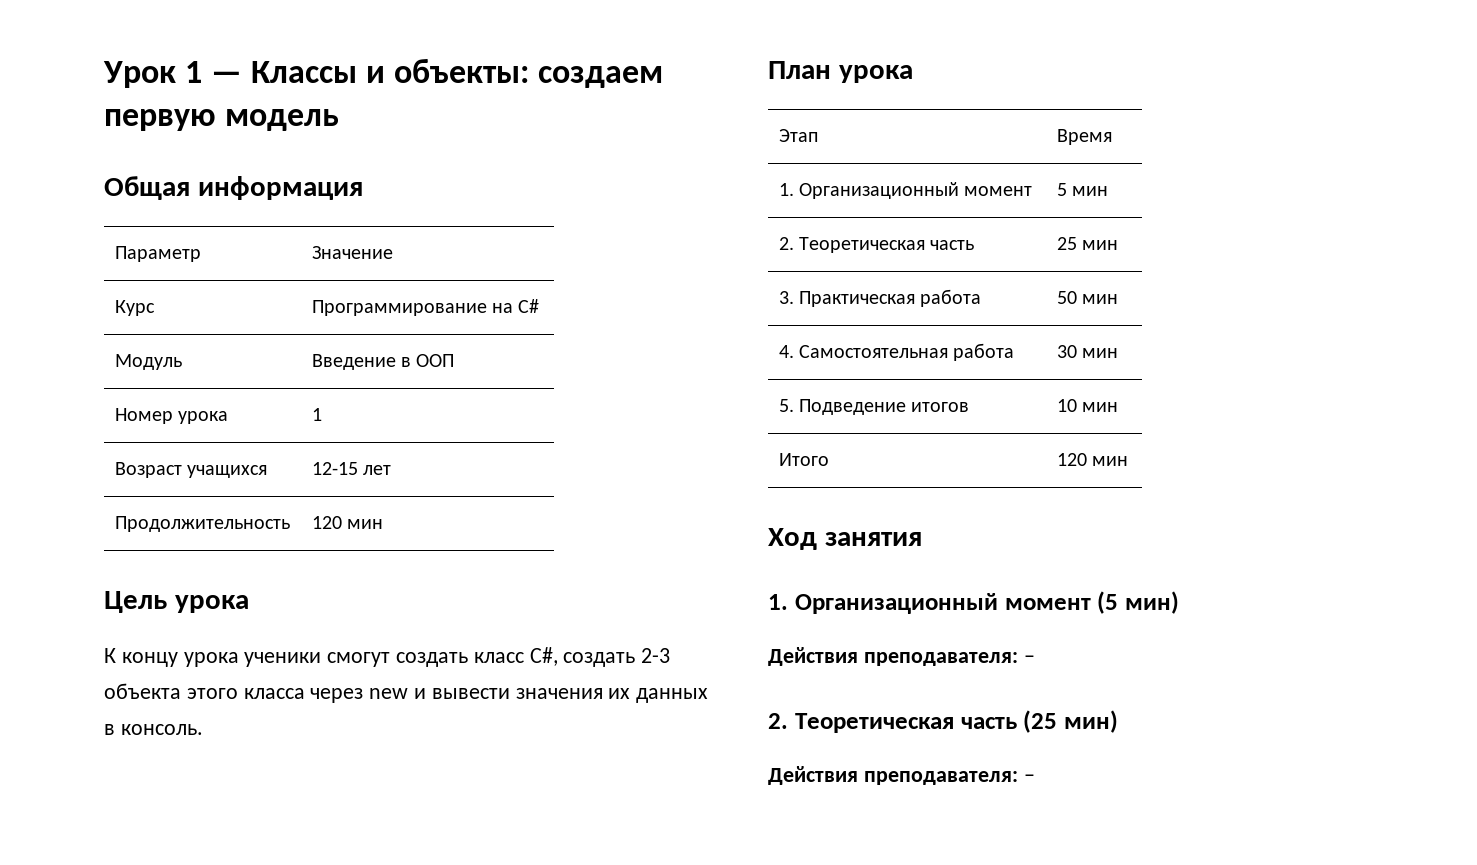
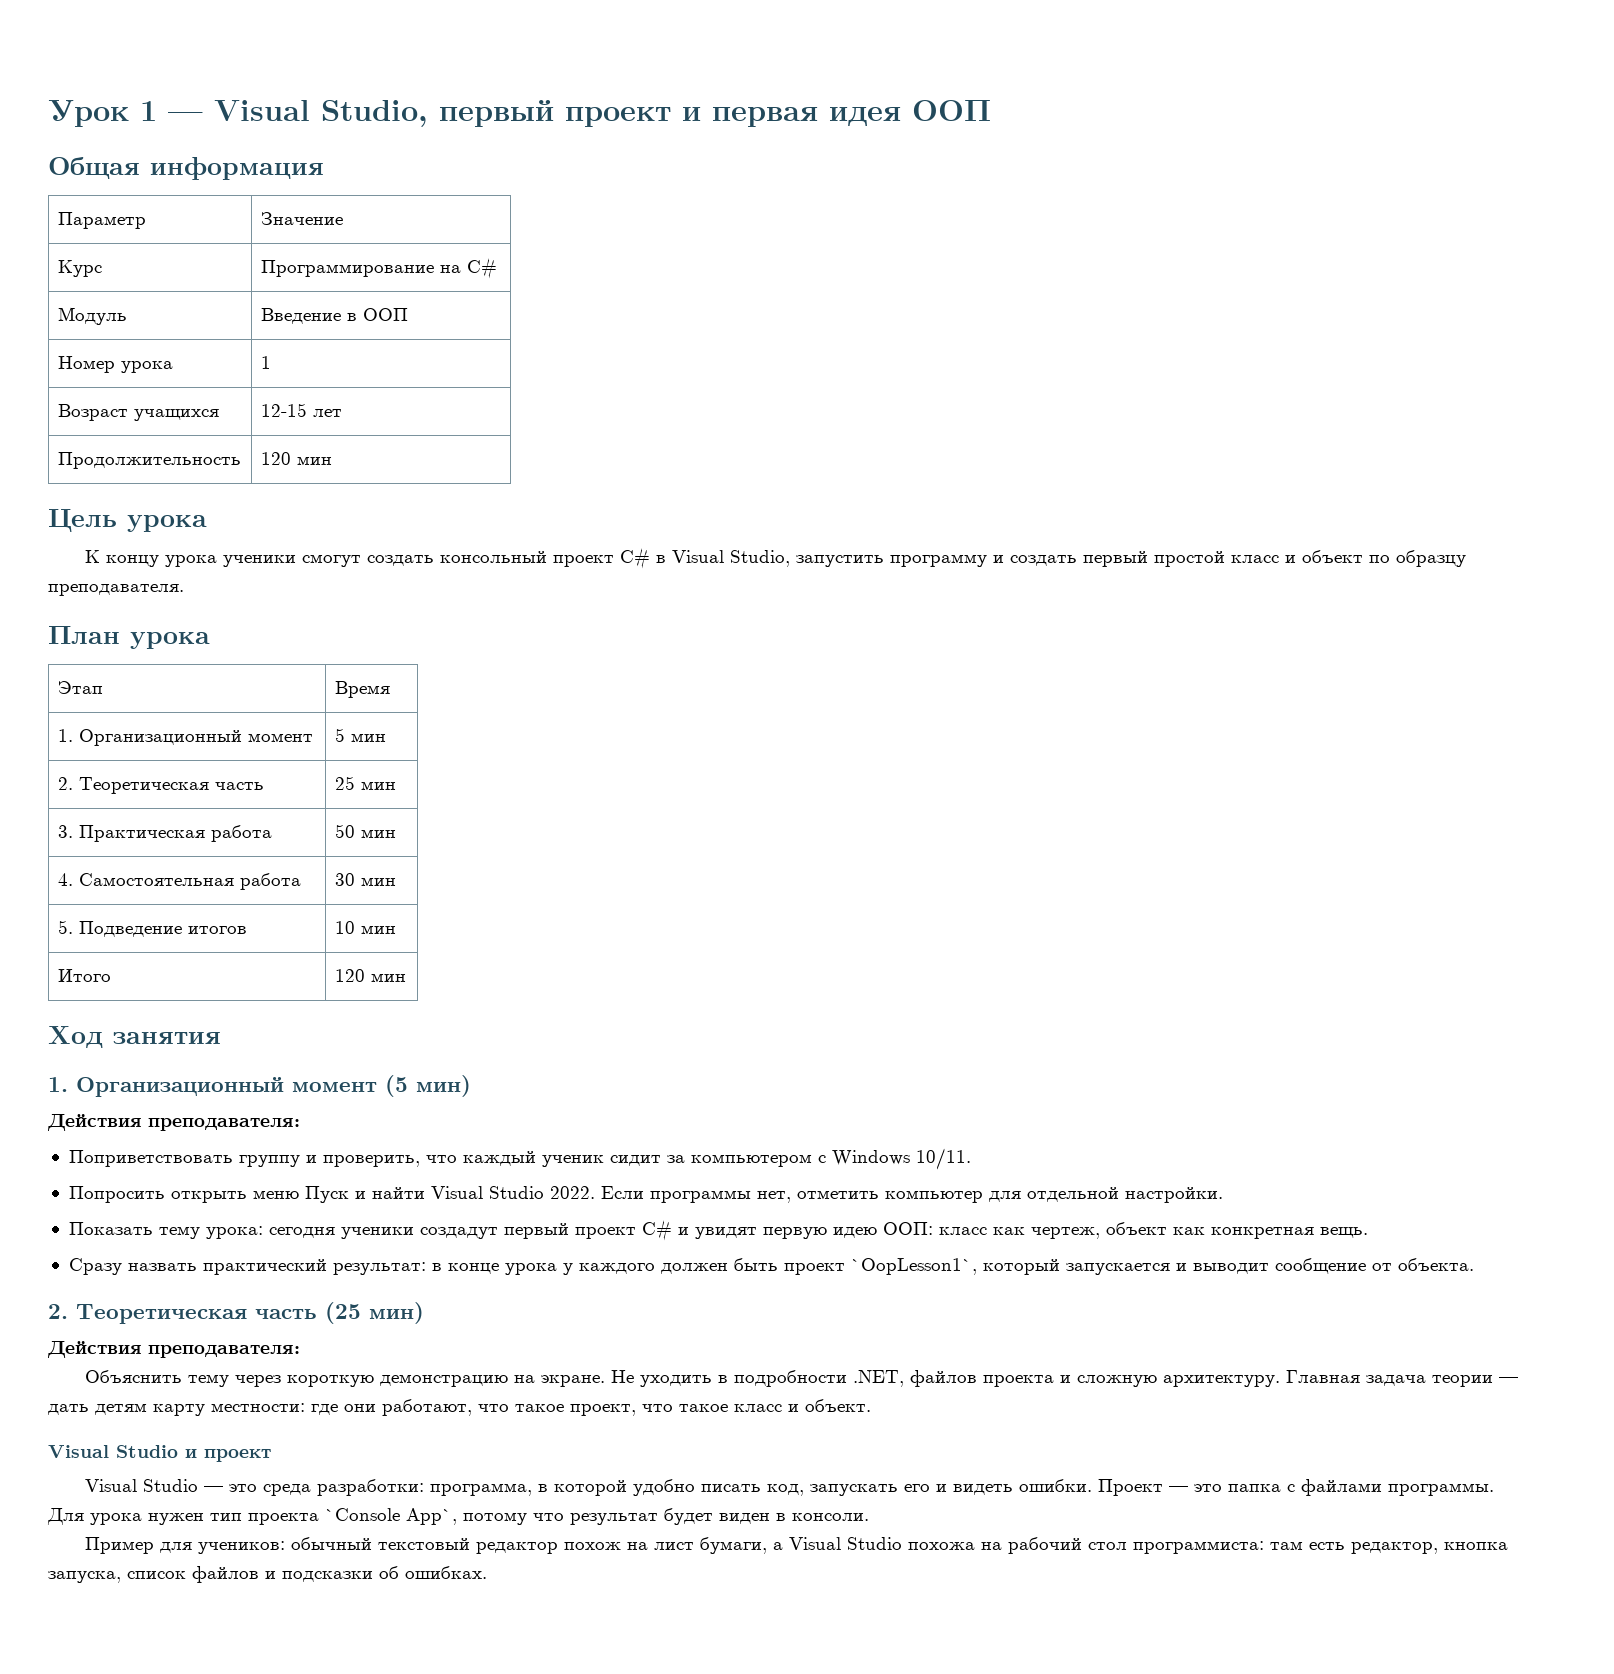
- Урок 1 — Классы и объекты: создаем первую модель
+ Урок 1 — Visual Studio, первый проект и первая идея ООП
- К концу урока ученики смогут создать класс C#, создать 2-3 объекта этого класса через new и вывести значения их данных в консоль.
+ К концу урока ученики смогут создать консольный проект C# в Visual Studio, запустить программу и создать первый простой класс и объект по образцу преподавателя.
  1. Организационный момент (5 мин)
- Действия преподавателя: –
+ Действия преподавателя:
+ Поприветствовать группу и проверить, что каждый ученик сидит за компьютером с Windows 10/11.
+ Попросить открыть меню Пуск и найти Visual Studio 2022. Если программы нет, отметить компьютер для отдельной настройки.
+ Показать тему урока: сегодня ученики создадут первый проект C# и увидят первую идею ООП: класс как чертеж, объект как конкретная вещь.
+ Сразу назвать практический результат: в конце урока у каждого должен быть проект `OopLesson1`, который запускается и выводит сообщение от объекта.
  2. Теоретическая часть (25 мин)
- Действия преподавателя: –
+ Действия преподавателя:
+ Объяснить тему через короткую демонстрацию на экране. Не уходить в подробности .NET, файлов проекта и сложную архитектуру. Главная задача теории — дать детям карту местности: где они работают, что такое проект, что такое класс и объект.
+ Visual Studio и проект
+ Visual Studio — это среда разработки: программа, в которой удобно писать код, запускать его и видеть ошибки. Проект — это папка с файлами программы. Для урока нужен тип проекта `Console App`, потому что результат будет виден в консоли.
+ Пример для учеников: обычный текстовый редактор похож на лист бумаги, а Visual Studio похожа на рабочий стол программиста: там есть редактор, кнопка запуска, список файлов и подсказки об ошибках.

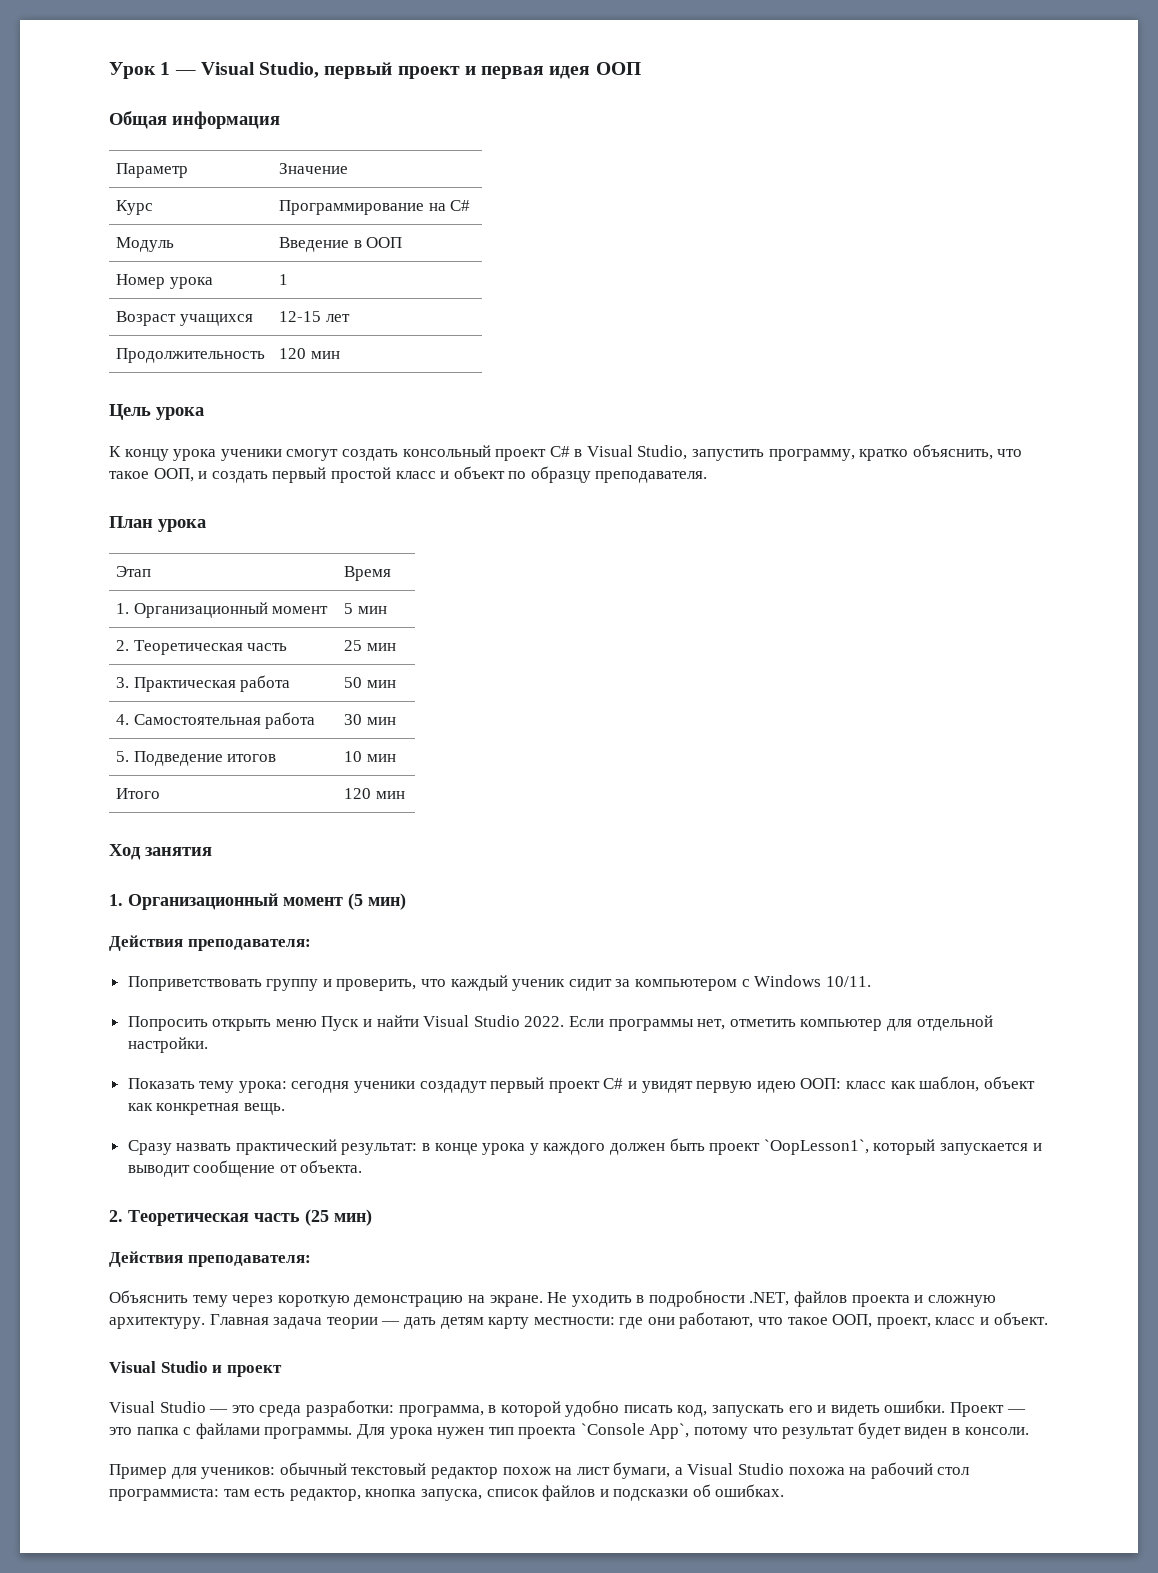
- К концу урока ученики смогут создать консольный проект C# в Visual Studio, запустить программу и создать первый простой класс и объект по образцу преподавателя.
+ К концу урока ученики смогут создать консольный проект C# в Visual Studio, запустить программу, кратко объяснить, что такое ООП, и создать первый простой класс и объект по образцу преподавателя.
- Показать тему урока: сегодня ученики создадут первый проект C# и увидят первую идею ООП: класс как чертеж, объект как конкретная вещь.
+ Показать тему урока: сегодня ученики создадут первый проект C# и увидят первую идею ООП: класс как шаблон, объект как конкретная вещь.
- Главная задача теории — дать детям карту местности: где они работают, что такое проект, что такое класс и объект.
+ Главная задача теории — дать детям карту местности: где они работают, что такое ООП, проект, класс и объект.

